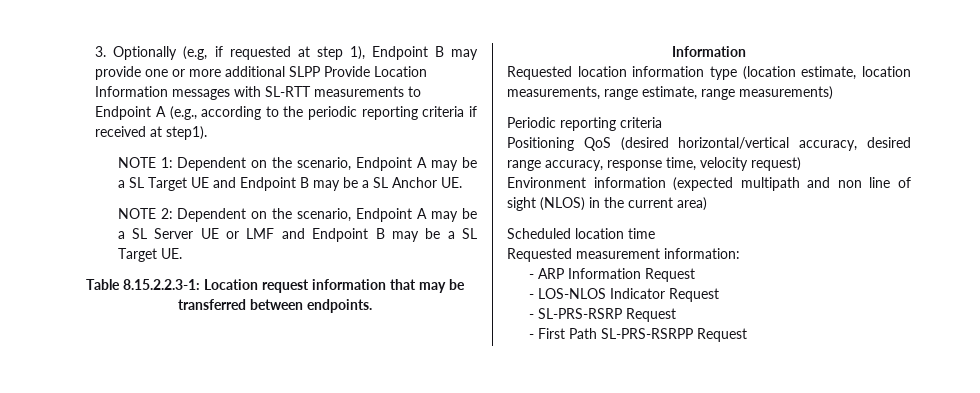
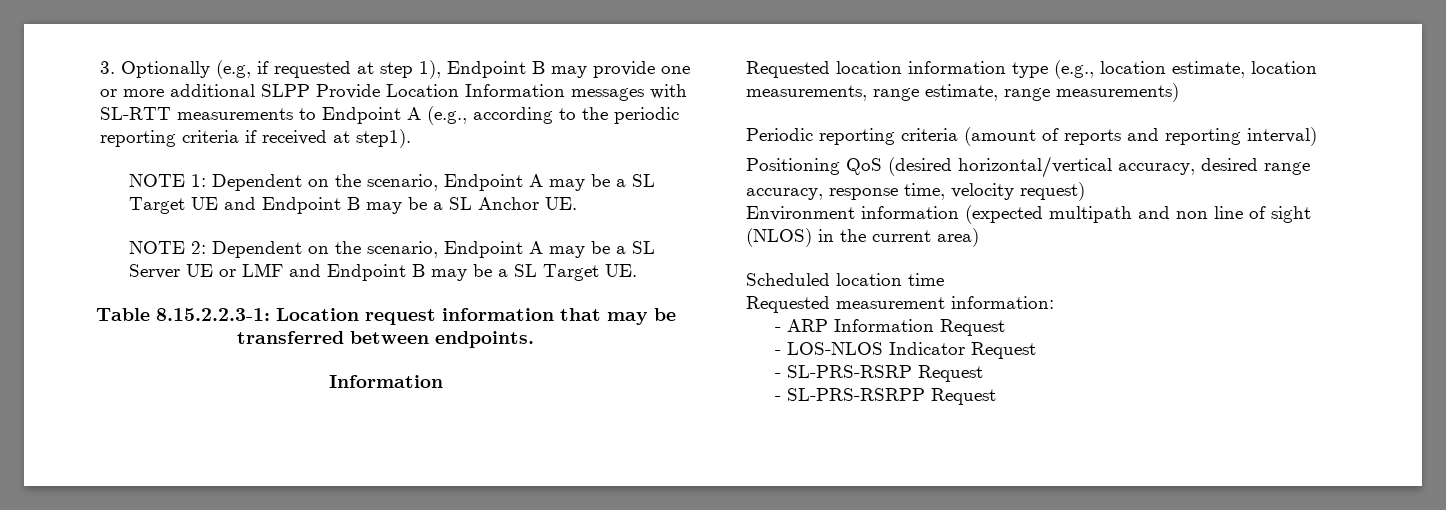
- Requested location information type (location estimate, location measurements, range estimate, range measurements)
+ Requested location information type (e.g., location estimate, location measurements, range estimate, range measurements)
- Periodic reporting criteria
+ Periodic reporting criteria (amount of reports and reporting interval)
- - First Path SL-PRS-RSRPP Request
+ - SL-PRS-RSRPP Request

